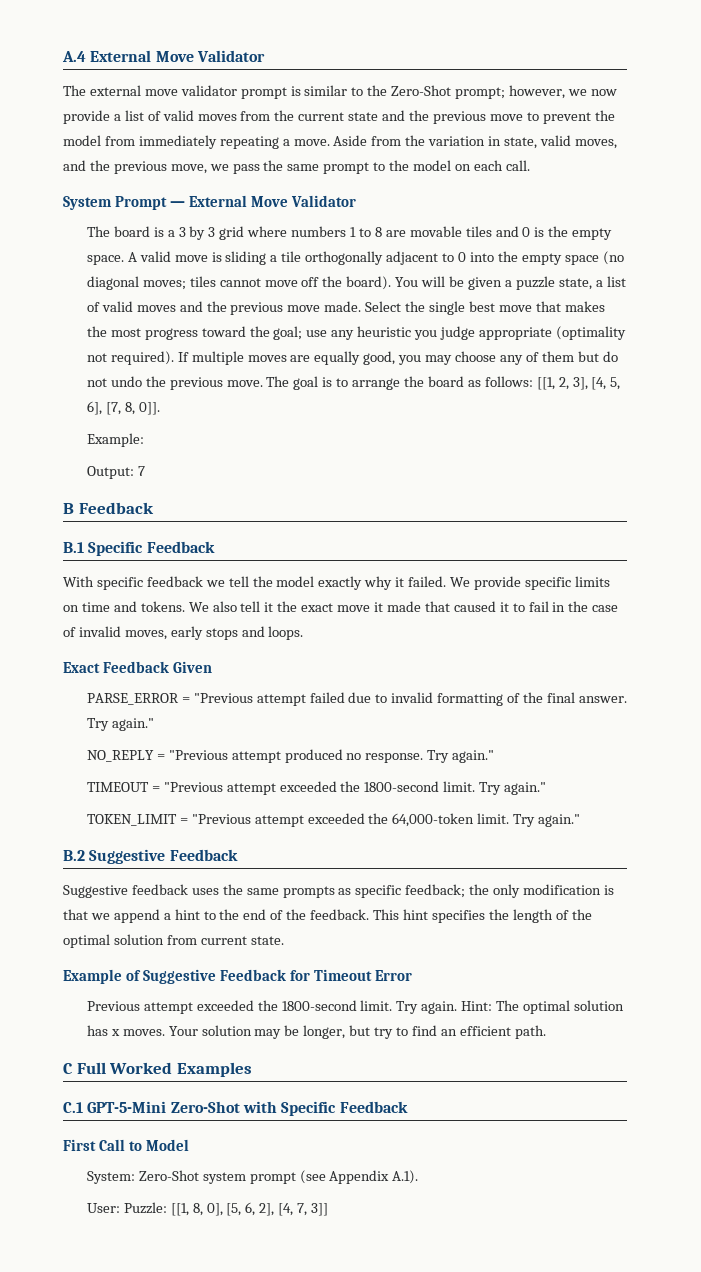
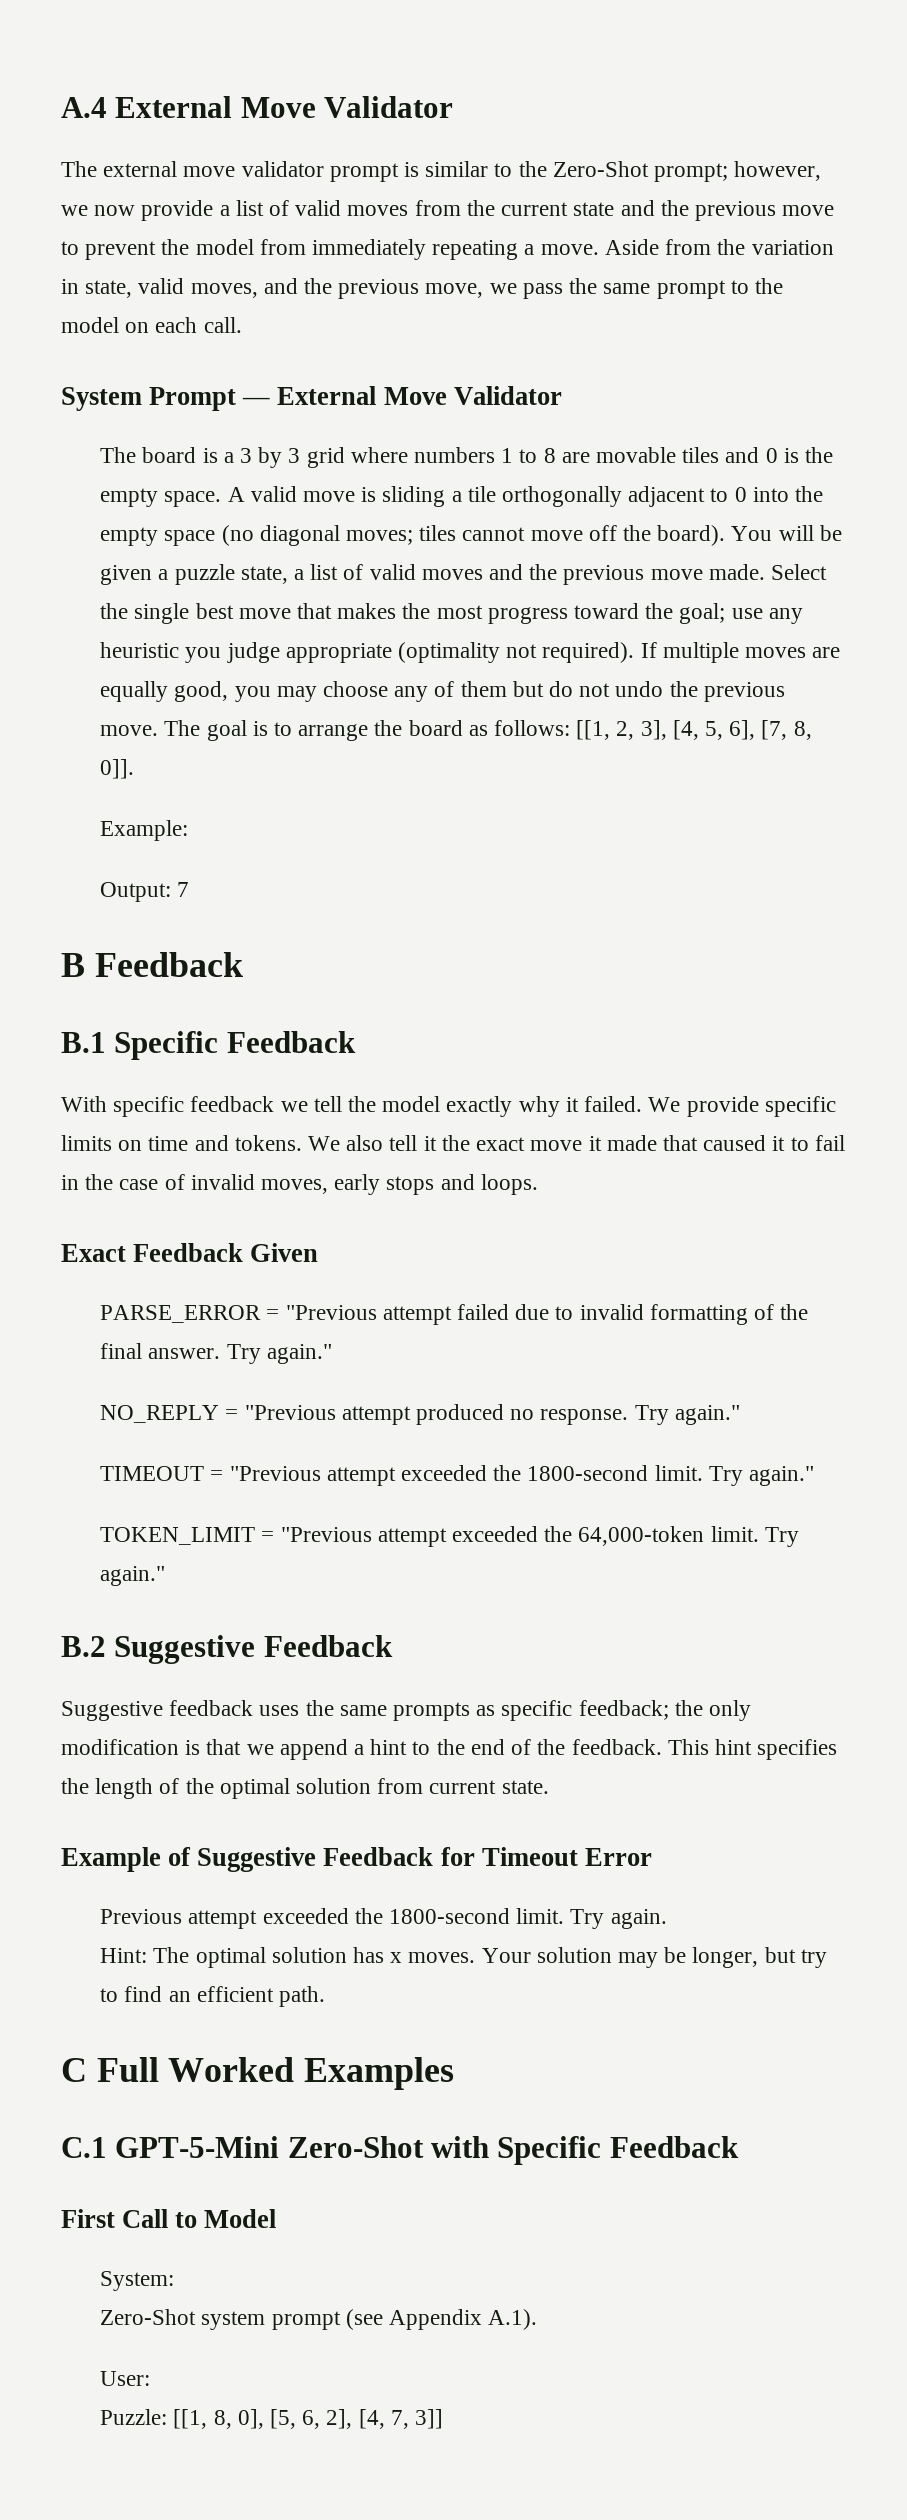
- Try again. Hint: The optimal solution has x moves.
+ Try again.
+ Hint: The optimal solution has x moves.
- System: Zero-Shot system prompt (see Appendix A.1).
+ System:
+ Zero-Shot system prompt (see Appendix A.1).
- User: Puzzle: [[1, 8, 0], [5, 6, 2], [4, 7, 3]]
+ User:
+ Puzzle: [[1, 8, 0], [5, 6, 2], [4, 7, 3]]

